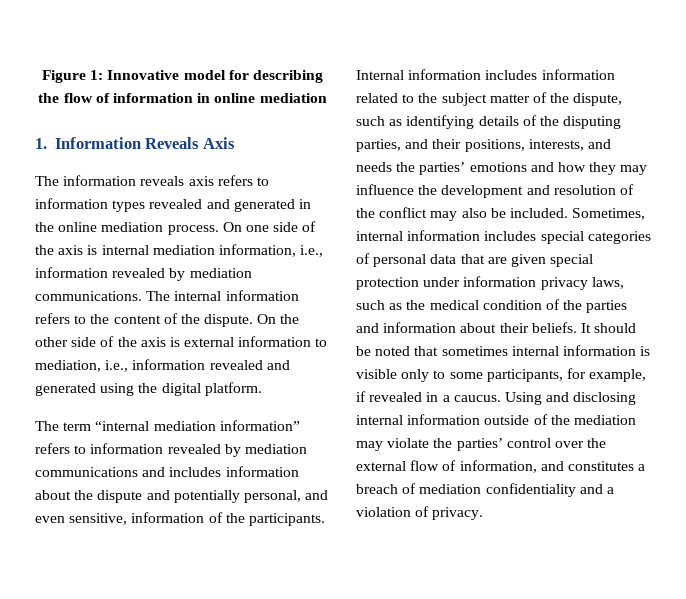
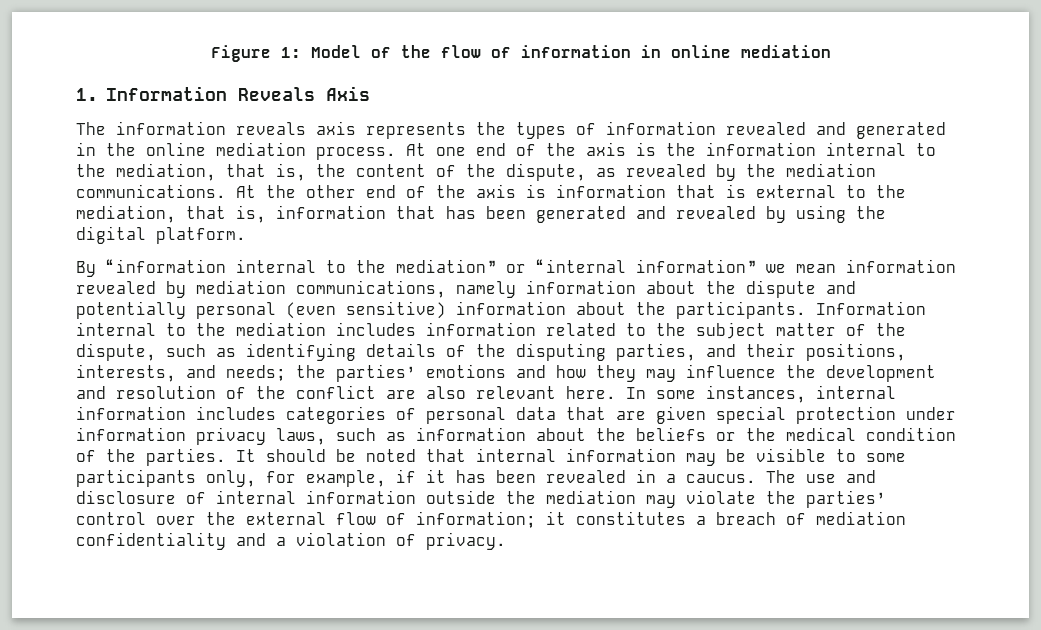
- Figure 1: Innovative model for describing the flow of information in online mediation
+ Figure 1: Model of the flow of information in online mediation
- The information reveals axis refers to information types revealed and generated in the online mediation process.
+ The information reveals axis represents the types of information revealed and generated in the online mediation process.
- On one side of the axis is internal mediation information, i.e., information revealed by mediation communications. The internal information refers to the content of the dispute. On the other side of the axis is external information to mediation, i.e., information revealed and generated using the digital platform.
- The term “internal mediation information” refers to information revealed by mediation communications and includes information about the dispute and potentially personal, and even sensitive, information of the participants. Internal information includes information related to the subject matter of the dispute, such as identifying details of the disputing parties, and their positions, interests, and needs the parties’ emotions and how they may influence the development and resolution of the conflict may also be included. Sometimes, internal information includes special categories of personal data that are given special protection under information privacy laws, such as the medical condition of the parties and information about their beliefs.
+ At one end of the axis is the information internal to the mediation, that is, the content of the dispute, as revealed by the mediation communications. At the other end of the axis is information that is external to the mediation, that is, information that has been generated and revealed by using the digital platform.
+ By “information internal to the mediation” or “internal information” we mean information revealed by mediation communications, namely information about the dispute and potentially personal (even sensitive) information about the participants. Information internal to the mediation includes information related to the subject matter of the dispute, such as identifying details of the disputing parties, and their positions, interests, and needs; the parties’ emotions and how they may influence the development and resolution of the conflict are also relevant here. In some instances, internal information includes categories of personal data that are given special protection under information privacy laws, such as information about the beliefs or the medical condition of the parties.
- It should be noted that sometimes internal information is visible only to some participants, for example, if revealed in a caucus. Using and disclosing internal information outside of the mediation may violate the parties’ control over the external flow of information, and constitutes a breach of mediation confidentiality and a violation of privacy.
+ It should be noted that internal information may be visible to some participants only, for example, if it has been revealed in a caucus. The use and disclosure of internal information outside the mediation may violate the parties’ control over the external flow of information; it constitutes a breach of mediation confidentiality and a violation of privacy.

